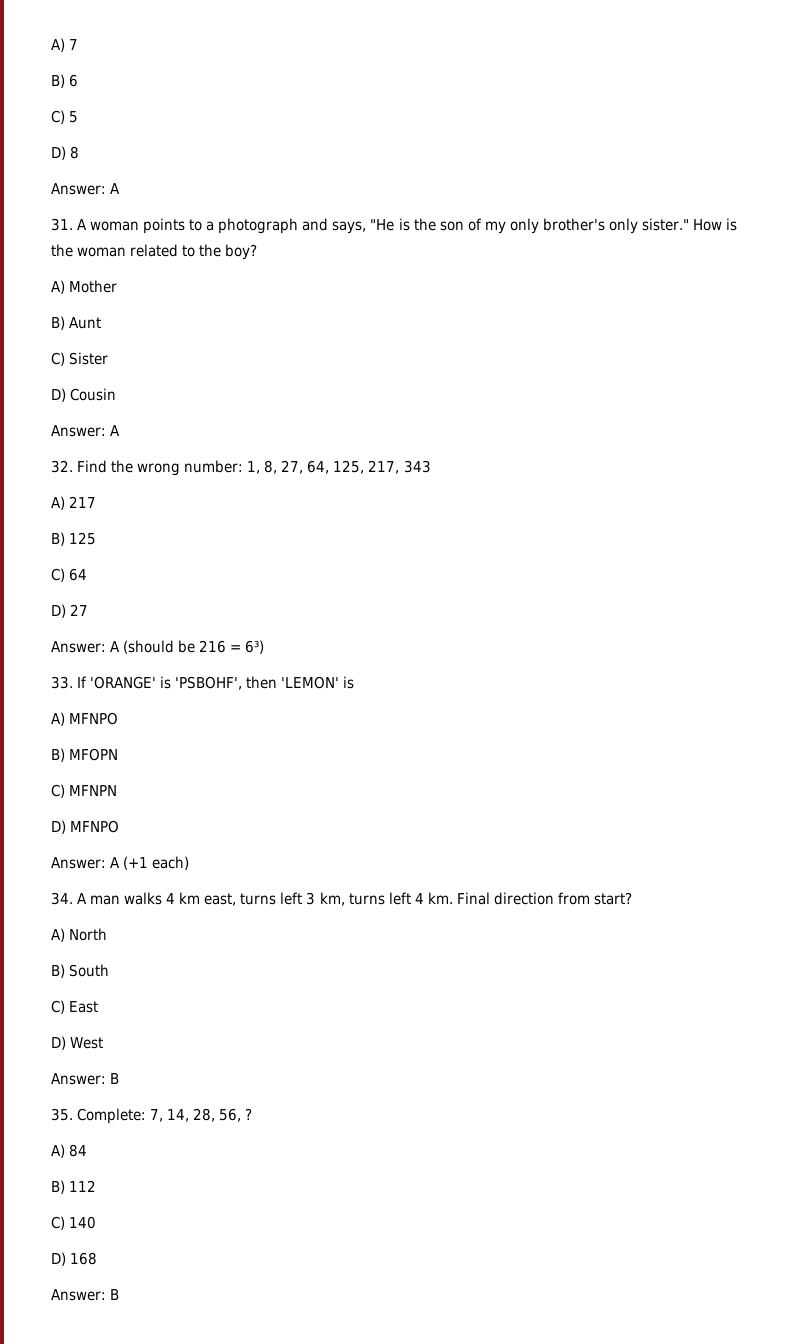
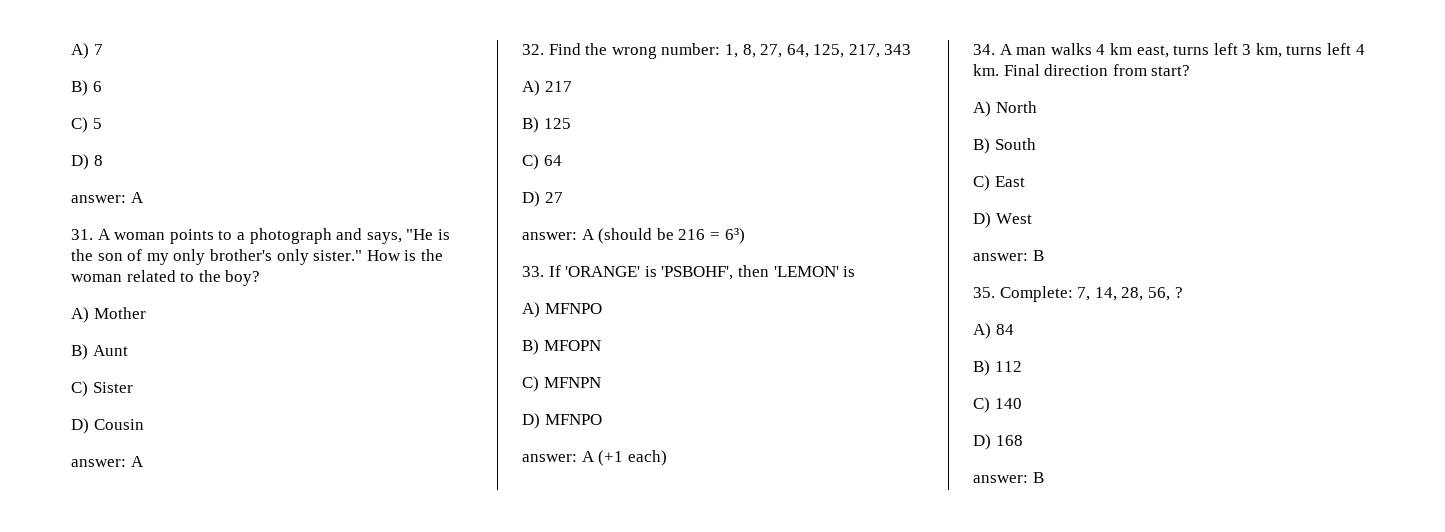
  D) 8
- Answer: A
+ answer: A
  D) Cousin
- Answer: A
+ answer: A
- Answer: A (should be 216 = 6³)
+ answer: A (should be 216 = 6³)
- Answer: A (+1 each)
+ answer: A (+1 each)
  D) West
- Answer: B
+ answer: B
  D) 168
- Answer: B
+ answer: B

